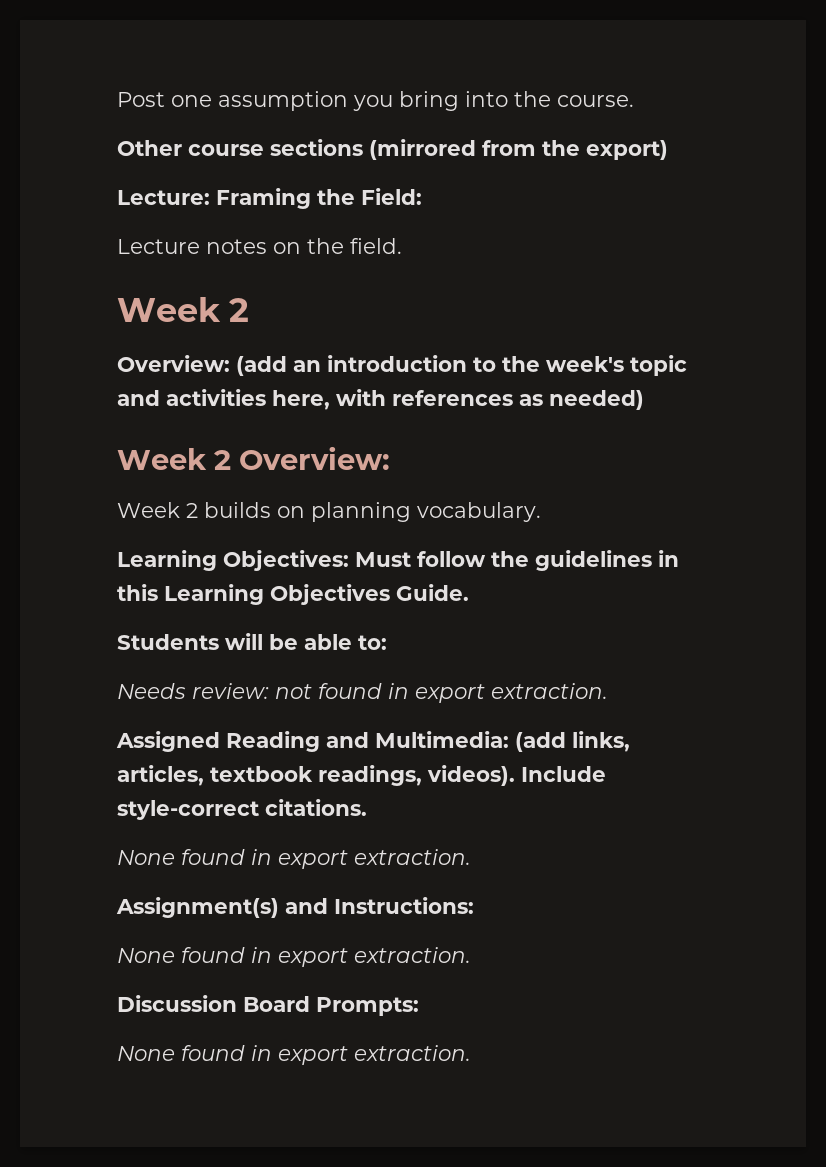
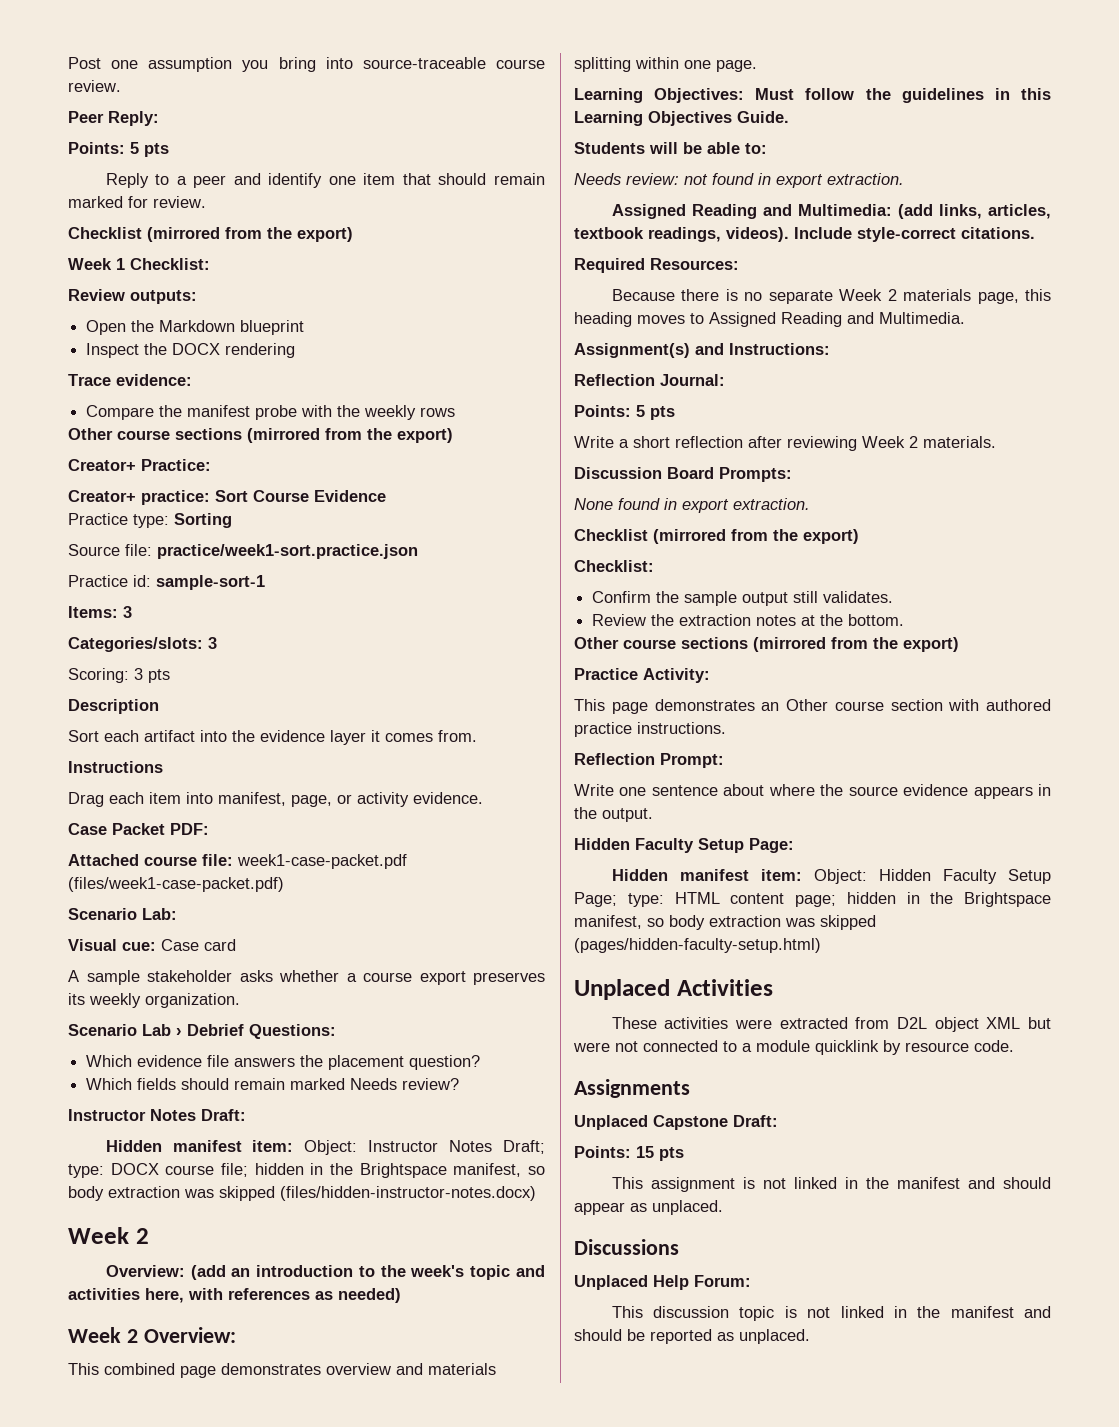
- Post one assumption you bring into the course.
+ Post one assumption you bring into source-traceable course review.
+ Peer Reply:
+ Points: 5 pts
+ Reply to a peer and identify one item that should remain marked for review.
+ Checklist (mirrored from the export)
+ Week 1 Checklist:
+ Review outputs:
+ Open the Markdown blueprint
+ Inspect the DOCX rendering
+ Trace evidence:
+ Compare the manifest probe with the weekly rows
  Other course sections (mirrored from the export)
- Lecture: Framing the Field:
- Lecture notes on the field.
+ Creator+ Practice:
+ Creator+ practice: Sort Course Evidence
+ Practice type: Sorting
+ Source file: practice/week1-sort.practice.json
+ Practice id: sample-sort-1
+ Items: 3
+ Categories/slots: 3
+ Scoring: 3 pts
+ Description
+ Sort each artifact into the evidence layer it comes from.
+ Instructions
+ Drag each item into manifest, page, or activity evidence.
+ Case Packet PDF:
+ Attached course file: week1-case-packet.pdf (files/week1-case-packet.pdf)
+ Scenario Lab:
+ Visual cue: Case card
+ A sample stakeholder asks whether a course export preserves its weekly organization.
+ Scenario Lab › Debrief Questions:
+ Which evidence file answers the placement question?
+ Which fields should remain marked Needs review?
+ Instructor Notes Draft:
+ Hidden manifest item: Object: Instructor Notes Draft; type: DOCX course file; hidden in the Brightspace manifest, so body extraction was skipped (files/hidden-instructor-notes.docx)
- Week 2 builds on planning vocabulary.
+ This combined page demonstrates overview and materials splitting within one page.
  Include style-correct citations.
- None found in export extraction.
+ Required Resources:
+ Because there is no separate Week 2 materials page, this heading moves to Assigned Reading and Multimedia.
  Assignment(s) and Instructions:
- None found in export extraction.
+ Reflection Journal:
+ Points: 5 pts
+ Write a short reflection after reviewing Week 2 materials.
  Discussion Board Prompts:
  None found in export extraction.
+ Checklist (mirrored from the export)
+ Checklist:
+ Confirm the sample output still validates.
+ Review the extraction notes at the bottom.
+ Other course sections (mirrored from the export)
+ Practice Activity:
+ This page demonstrates an Other course section with authored practice instructions.
+ Reflection Prompt:
+ Write one sentence about where the source evidence appears in the output.
+ Hidden Faculty Setup Page:
+ Hidden manifest item: Object: Hidden Faculty Setup Page; type: HTML content page; hidden in the Brightspace manifest, so body extraction was skipped (pages/hidden-faculty-setup.html)
+ Unplaced Activities
+ These activities were extracted from D2L object XML but were not connected to a module quicklink by resource code.
+ Assignments
+ Unplaced Capstone Draft:
+ Points: 15 pts
+ This assignment is not linked in the manifest and should appear as unplaced.
+ Discussions
+ Unplaced Help Forum:
+ This discussion topic is not linked in the manifest and should be reported as unplaced.

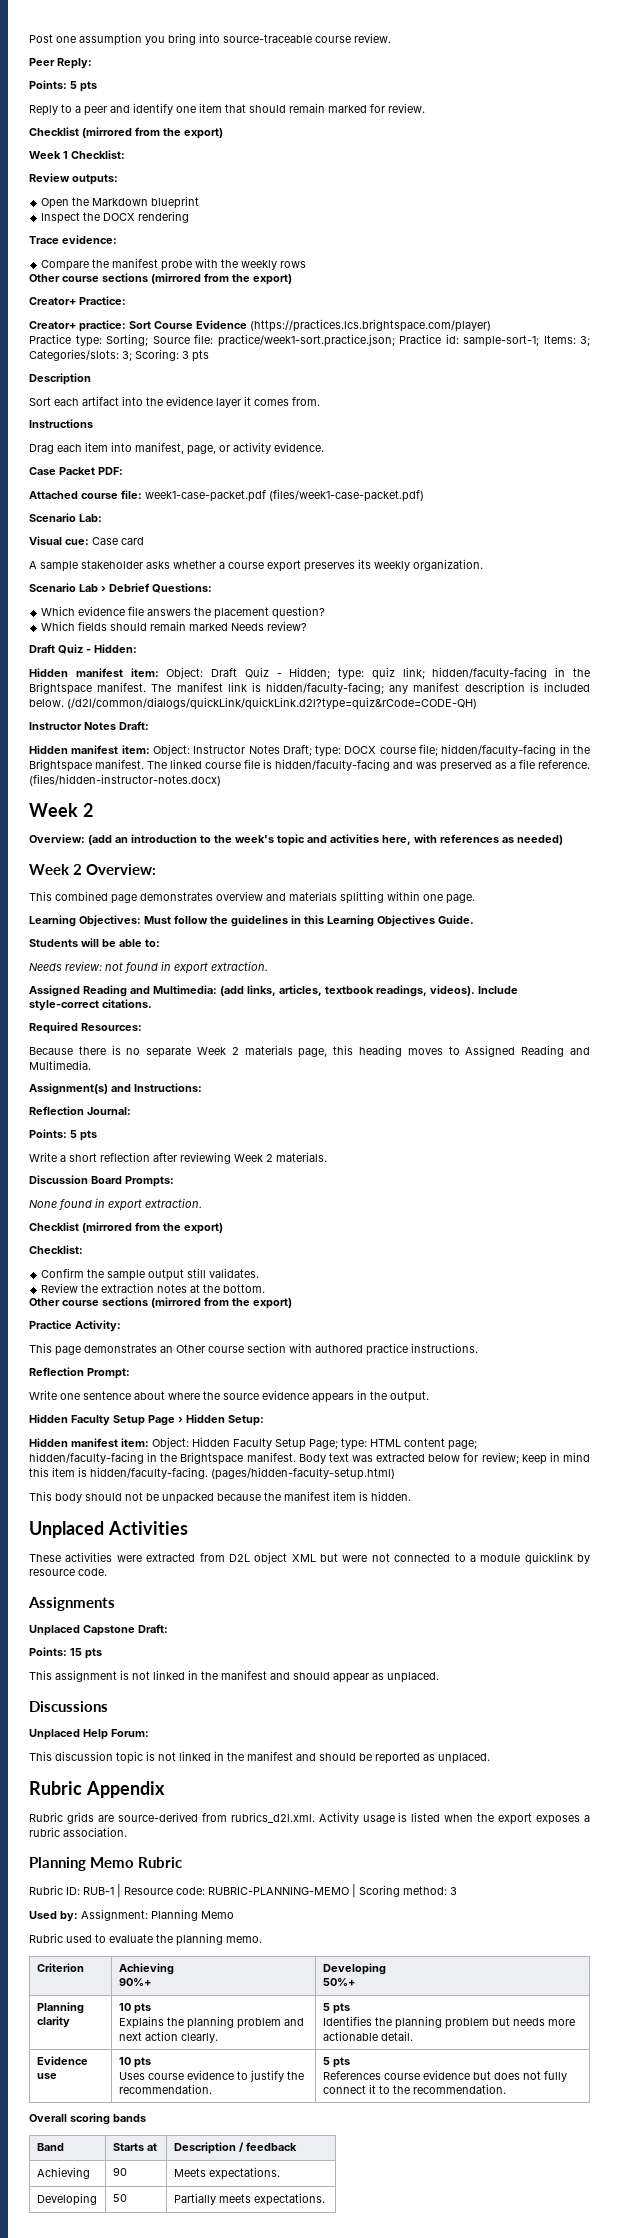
- Creator+ practice: Sort Course Evidence
+ Creator+ practice: Sort Course Evidence (https://practices.lcs.brightspace.com/player)
- Practice type: Sorting
- Source file: practice/week1-sort.practice.json
- Practice id: sample-sort-1
- Items: 3
- Categories/slots: 3
- Scoring: 3 pts
+ Practice type: Sorting; Source file: practice/week1-sort.practice.json; Practice id: sample-sort-1; Items: 3; Categories/slots: 3; Scoring: 3 pts
+ Draft Quiz - Hidden:
+ Hidden manifest item: Object: Draft Quiz - Hidden; type: quiz link; hidden/faculty-facing in the Brightspace manifest. The manifest link is hidden/faculty-facing; any manifest description is included below. (/d2l/common/dialogs/quickLink/quickLink.d2l?type=quiz&rCode=CODE-QH)
- Hidden manifest item: Object: Instructor Notes Draft; type: DOCX course file; hidden in the Brightspace manifest, so body extraction was skipped (files/hidden-instructor-notes.docx)
+ Hidden manifest item: Object: Instructor Notes Draft; type: DOCX course file; hidden/faculty-facing in the Brightspace manifest. The linked course file is hidden/faculty-facing and was preserved as a file reference. (files/hidden-instructor-notes.docx)
- Hidden Faculty Setup Page:
+ Hidden Faculty Setup Page › Hidden Setup:
- Hidden manifest item: Object: Hidden Faculty Setup Page; type: HTML content page; hidden in the Brightspace manifest, so body extraction was skipped (pages/hidden-faculty-setup.html)
+ Hidden manifest item: Object: Hidden Faculty Setup Page; type: HTML content page; hidden/faculty-facing in the Brightspace manifest. Body text was extracted below for review; keep in mind this item is hidden/faculty-facing. (pages/hidden-faculty-setup.html)
+ This body should not be unpacked because the manifest item is hidden.
+ Rubric Appendix
+ Rubric grids are source-derived from rubrics_d2l.xml. Activity usage is listed when the export exposes a rubric association.
+ Planning Memo Rubric
+ Rubric ID: RUB-1 | Resource code: RUBRIC-PLANNING-MEMO | Scoring method: 3
+ Used by: Assignment: Planning Memo
+ Rubric used to evaluate the planning memo.
+ Criterion | Achieving
+ 90%+ | Developing
+ 50%+
+ Planning clarity | 10 pts
+ Explains the planning problem and next action clearly. | 5 pts
+ Identifies the planning problem but needs more actionable detail.
+ Evidence use | 10 pts
+ Uses course evidence to justify the recommendation. | 5 pts
+ References course evidence but does not fully connect it to the recommendation.
+ Overall scoring bands
+ Band | Starts at | Description / feedback
+ Achieving | 90 | Meets expectations.
+ Developing | 50 | Partially meets expectations.

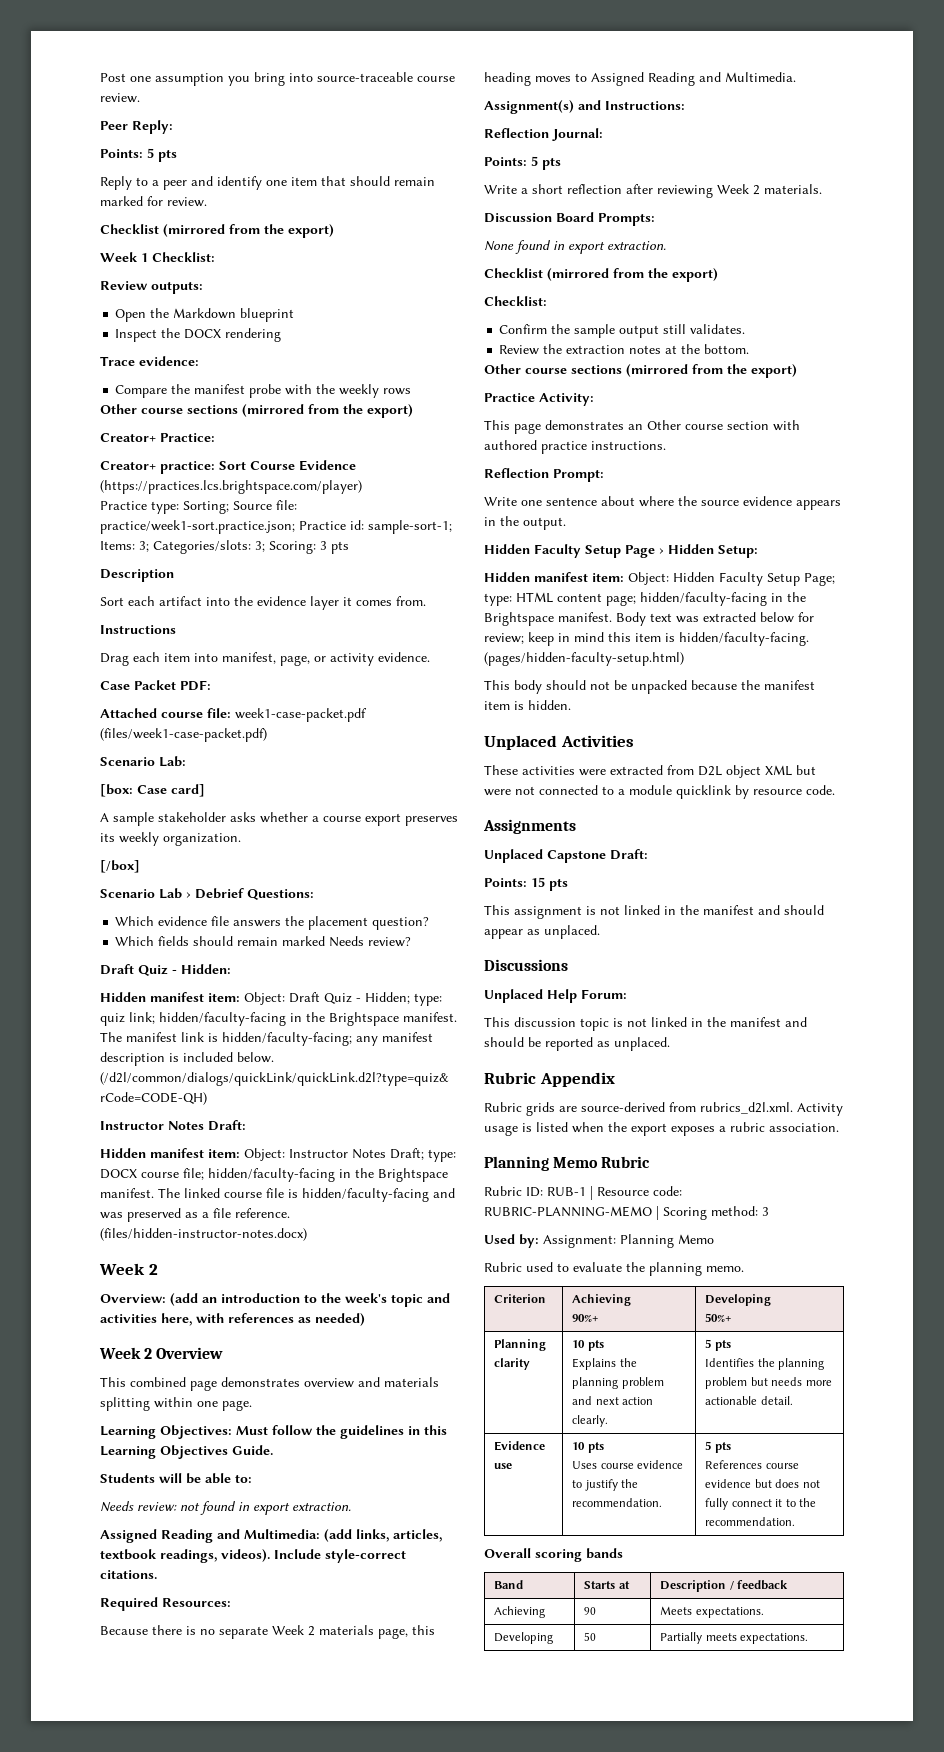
- Visual cue: Case card
+ [box: Case card]
+ [/box]
- Week 2 Overview:
+ Week 2 Overview

